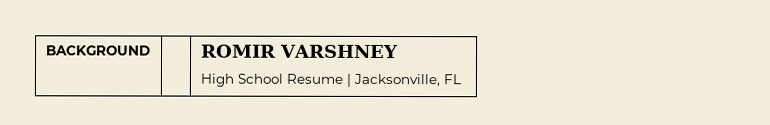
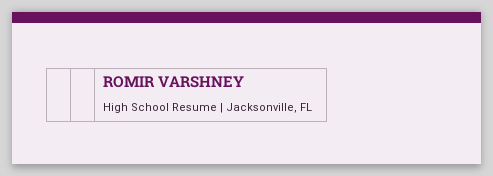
- BACKGROUND | | ROMIR VARSHNEY
+ | | ROMIR VARSHNEY

